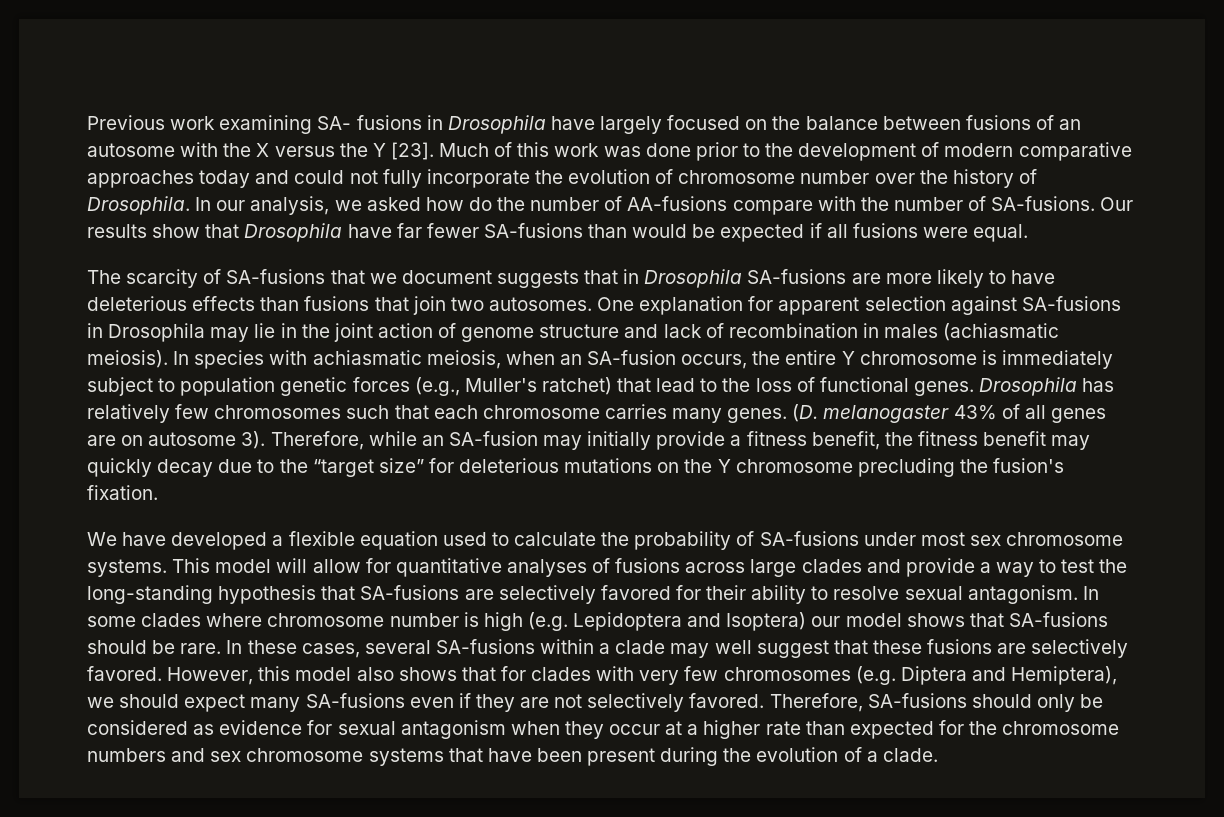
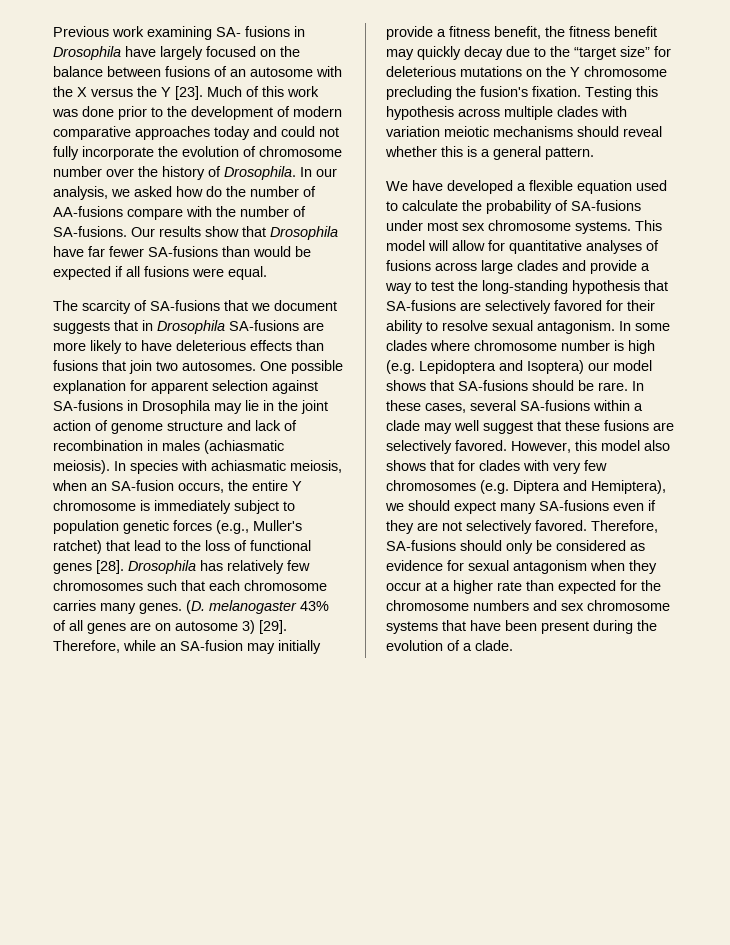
- One explanation for apparent selection against SA-fusions in Drosophila may lie in the joint action of genome structure and lack of recombination in males (achiasmatic meiosis).
+ One possible explanation for apparent selection against SA-fusions in Drosophila may lie in the joint action of genome structure and lack of recombination in males (achiasmatic meiosis).
- In species with achiasmatic meiosis, when an SA-fusion occurs, the entire Y chromosome is immediately subject to population genetic forces (e.g., Muller's ratchet) that lead to the loss of functional genes.
+ In species with achiasmatic meiosis, when an SA-fusion occurs, the entire Y chromosome is immediately subject to population genetic forces (e.g., Muller's ratchet) that lead to the loss of functional genes [28].
- (D. melanogaster 43% of all genes are on autosome 3).
+ (D. melanogaster 43% of all genes are on autosome 3) [29].
+ Testing this hypothesis across multiple clades with variation meiotic mechanisms should reveal whether this is a general pattern.

